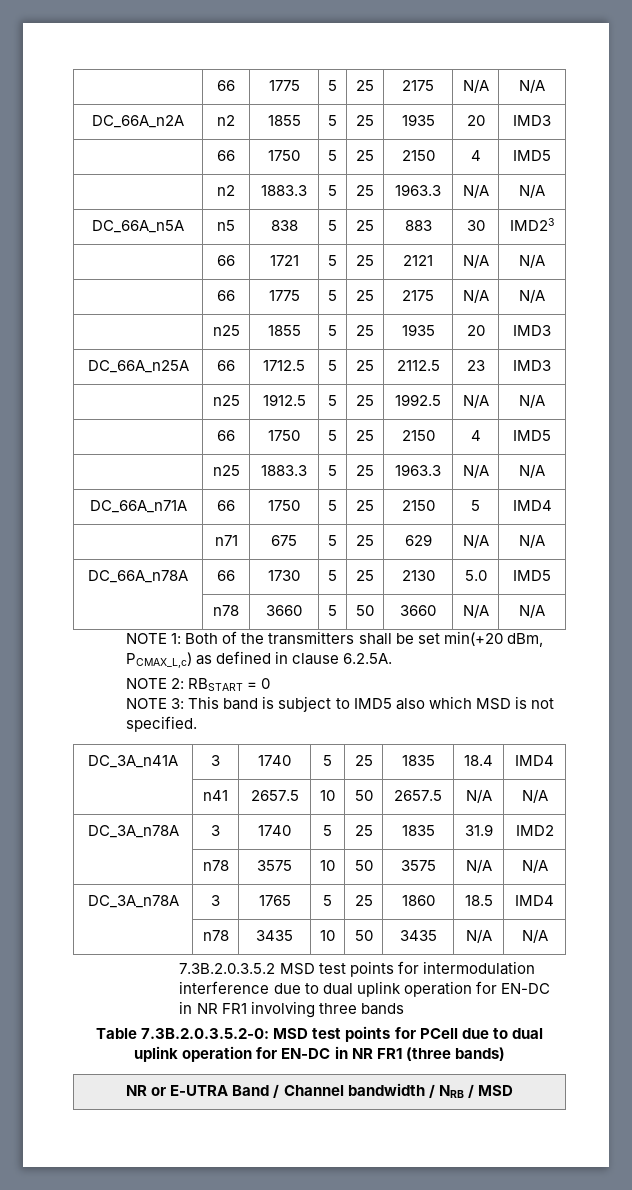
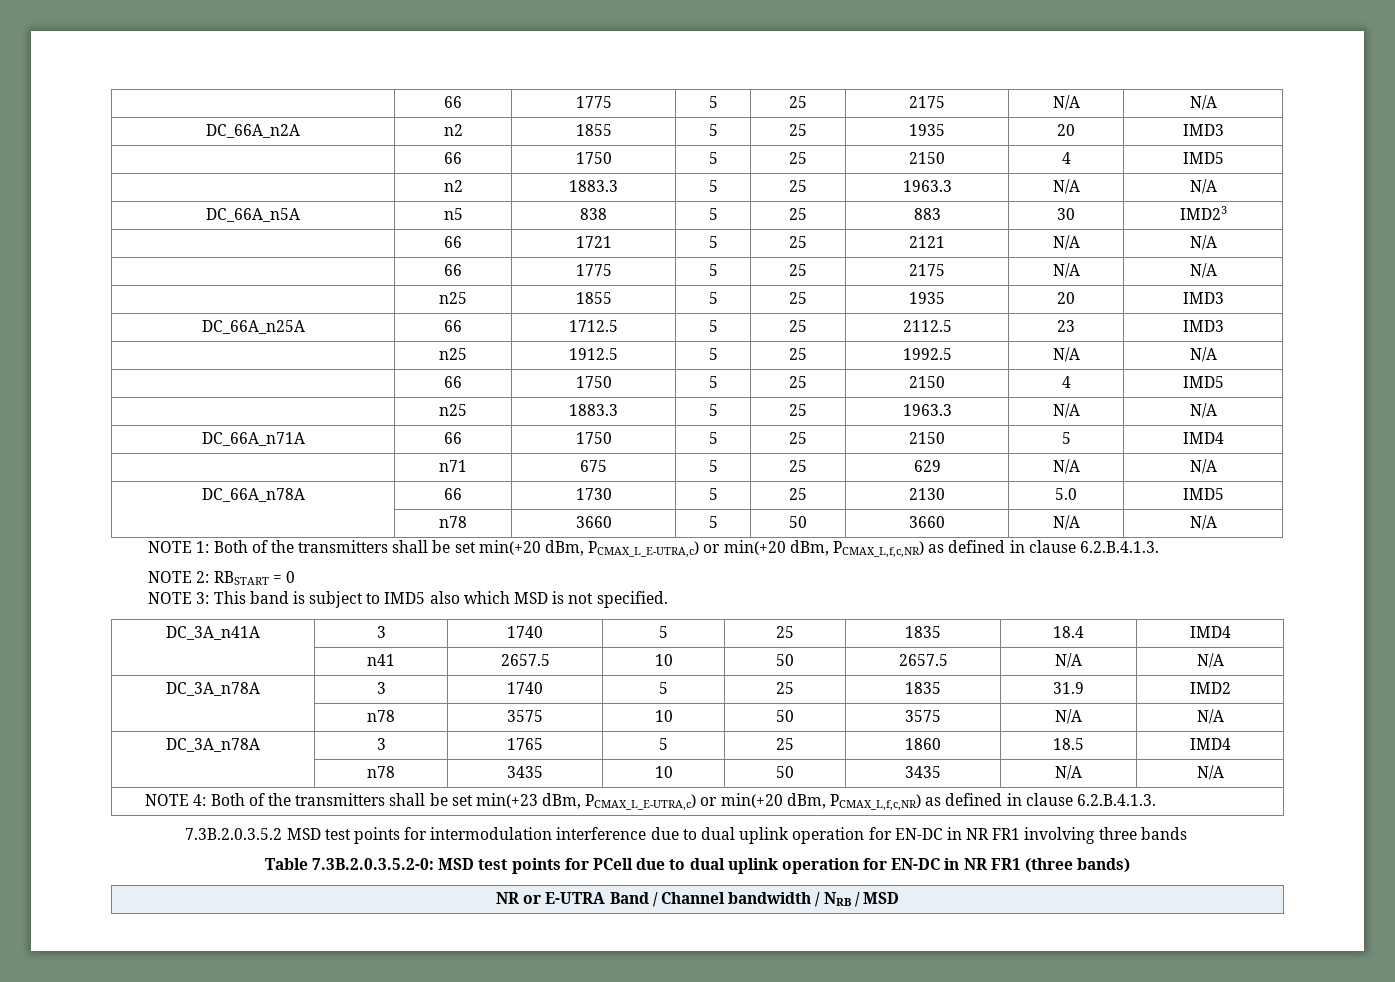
- NOTE 1: Both of the transmitters shall be set min(+20 dBm, PCMAX_L,c) as defined in clause 6.2.5A.
+ NOTE 1: Both of the transmitters shall be set min(+20 dBm, PCMAX_L_E-UTRA,c) or min(+20 dBm, PCMAX_L,f,c,NR) as defined in clause 6.2.B.4.1.3.
+ NOTE 4: Both of the transmitters shall be set min(+23 dBm, PCMAX_L_E-UTRA,c) or min(+20 dBm, PCMAX_L,f,c,NR) as defined in clause 6.2.B.4.1.3.

